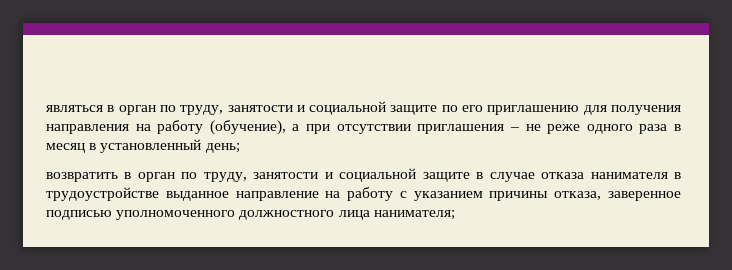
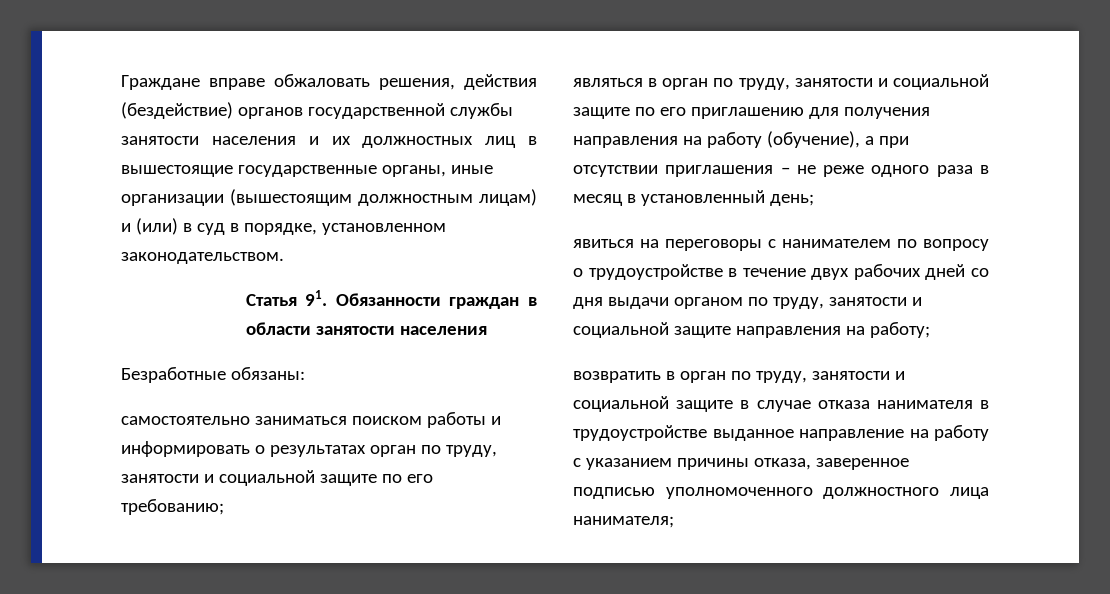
+ Граждане вправе обжаловать решения, действия (бездействие) органов государственной службы занятости населения и их должностных лиц в вышестоящие государственные органы, иные организации (вышестоящим должностным лицам) и (или) в суд в порядке, установленном законодательством.
+ Статья 91. Обязанности граждан в области занятости населения
+ Безработные обязаны:
+ самостоятельно заниматься поиском работы и информировать о результатах орган по труду, занятости и социальной защите по его требованию;
+ явиться на переговоры с нанимателем по вопросу о трудоустройстве в течение двух рабочих дней со дня выдачи органом по труду, занятости и социальной защите направления на работу;

